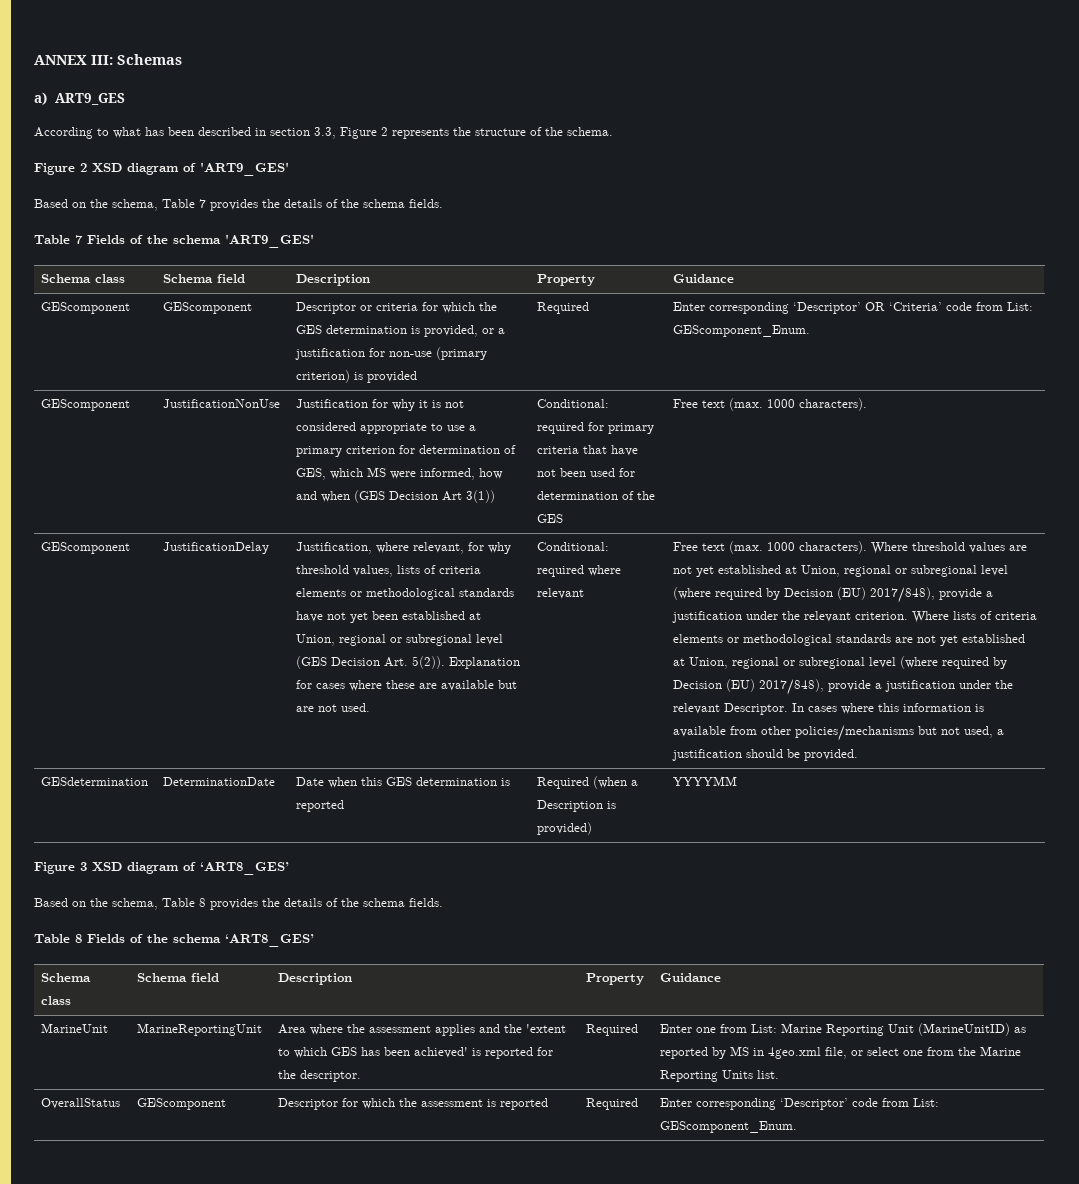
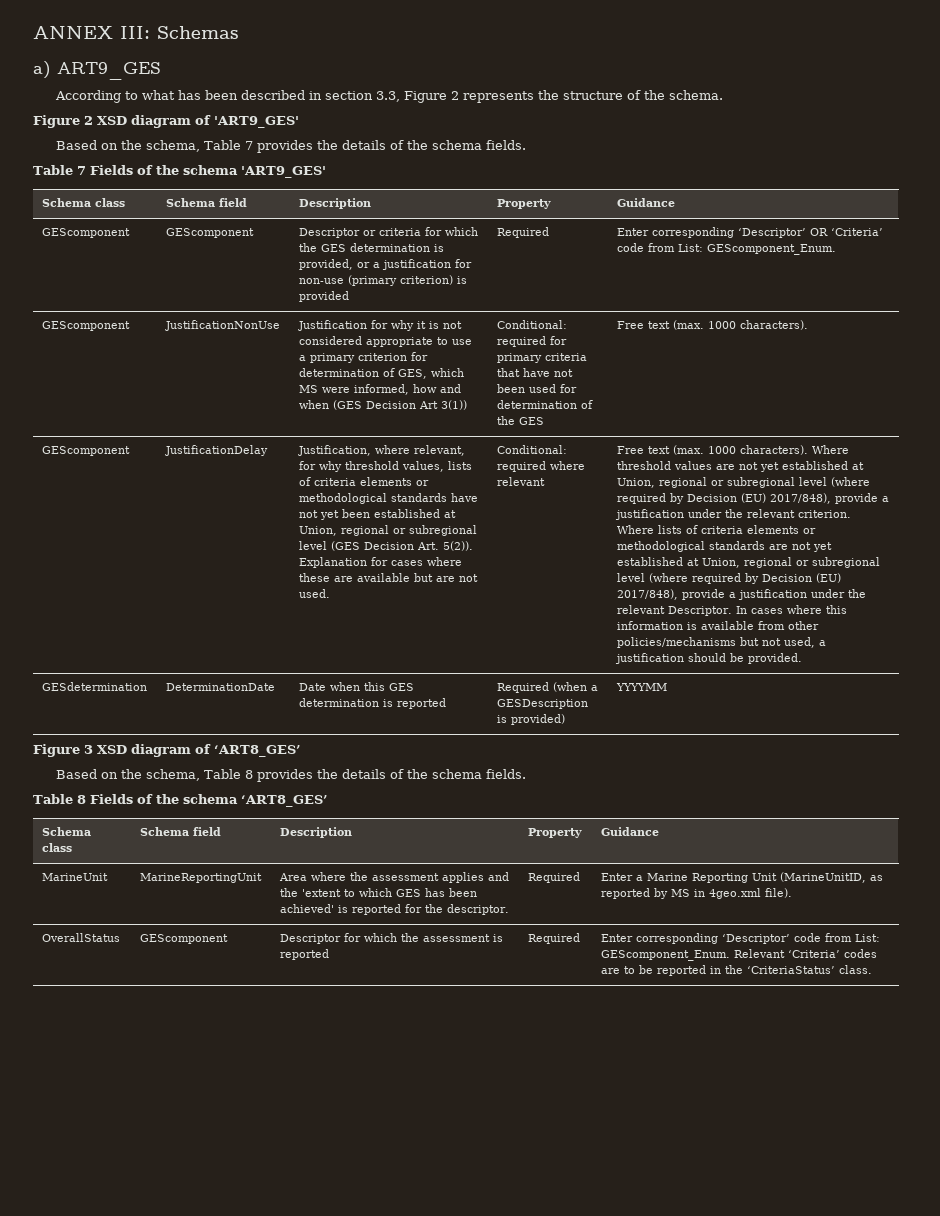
- GESdetermination | DeterminationDate | Date when this GES determination is reported | Required (when a Description is provided) | YYYYMM
+ GESdetermination | DeterminationDate | Date when this GES determination is reported | Required (when a GESDescription is provided) | YYYYMM
- Enter one from List: Marine Reporting Unit (MarineUnitID) as reported by MS in 4geo.xml file, or select one from the Marine Reporting Units list.
+ Enter a Marine Reporting Unit (MarineUnitID, as reported by MS in 4geo.xml file).
- OverallStatus | GEScomponent | Descriptor for which the assessment is reported | Required | Enter corresponding ‘Descriptor’ code from List: GEScomponent_Enum.
+ OverallStatus | GEScomponent | Descriptor for which the assessment is reported | Required | Enter corresponding ‘Descriptor’ code from List: GEScomponent_Enum. Relevant ‘Criteria’ codes are to be reported in the ‘CriteriaStatus’ class.

